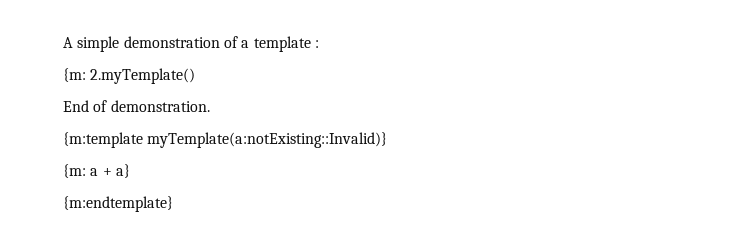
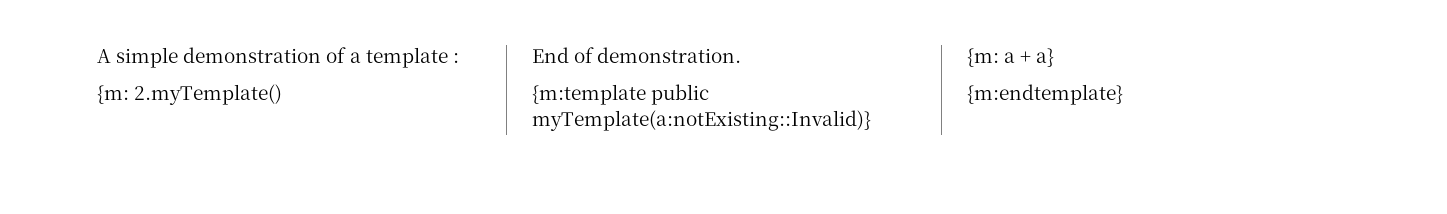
- {m:template myTemplate(a:notExisting::Invalid)}
+ {m:template public myTemplate(a:notExisting::Invalid)}

